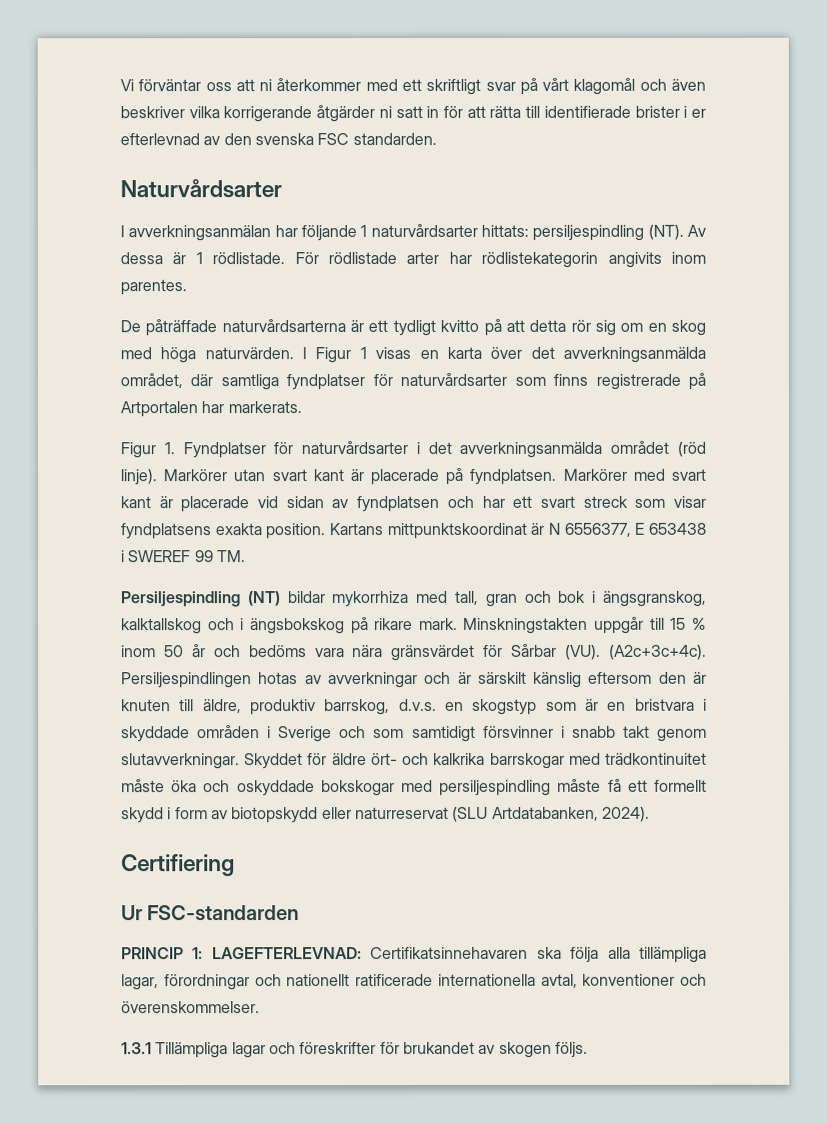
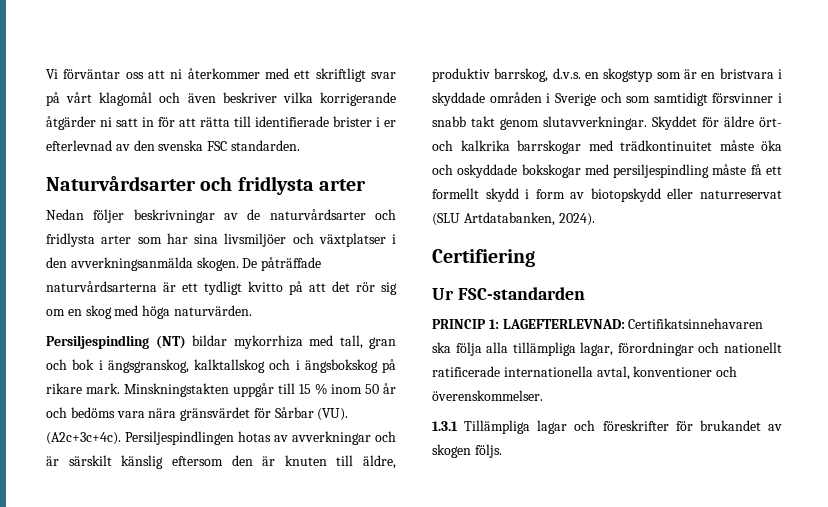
- Naturvårdsarter
- I avverkningsanmälan har följande 1 naturvårdsarter hittats: persiljespindling (NT). Av dessa är 1 rödlistade. För rödlistade arter har rödlistekategorin angivits inom parentes.
- De påträffade naturvårdsarterna är ett tydligt kvitto på att detta rör sig om en skog med höga naturvärden. I Figur 1 visas en karta över det avverkningsanmälda området, där samtliga fyndplatser för naturvårdsarter som finns registrerade på Artportalen har markerats.
- Figur 1. Fyndplatser för naturvårdsarter i det avverkningsanmälda området (röd linje). Markörer utan svart kant är placerade på fyndplatsen. Markörer med svart kant är placerade vid sidan av fyndplatsen och har ett svart streck som visar fyndplatsens exakta position. Kartans mittpunktskoordinat är N 6556377, E 653438 i SWEREF 99 TM.
+ Naturvårdsarter och fridlysta arter
+ Nedan följer beskrivningar av de naturvårdsarter och fridlysta arter som har sina livsmiljöer och växtplatser i den avverkningsanmälda skogen. De påträffade naturvårdsarterna är ett tydligt kvitto på att det rör sig om en skog med höga naturvärden.

